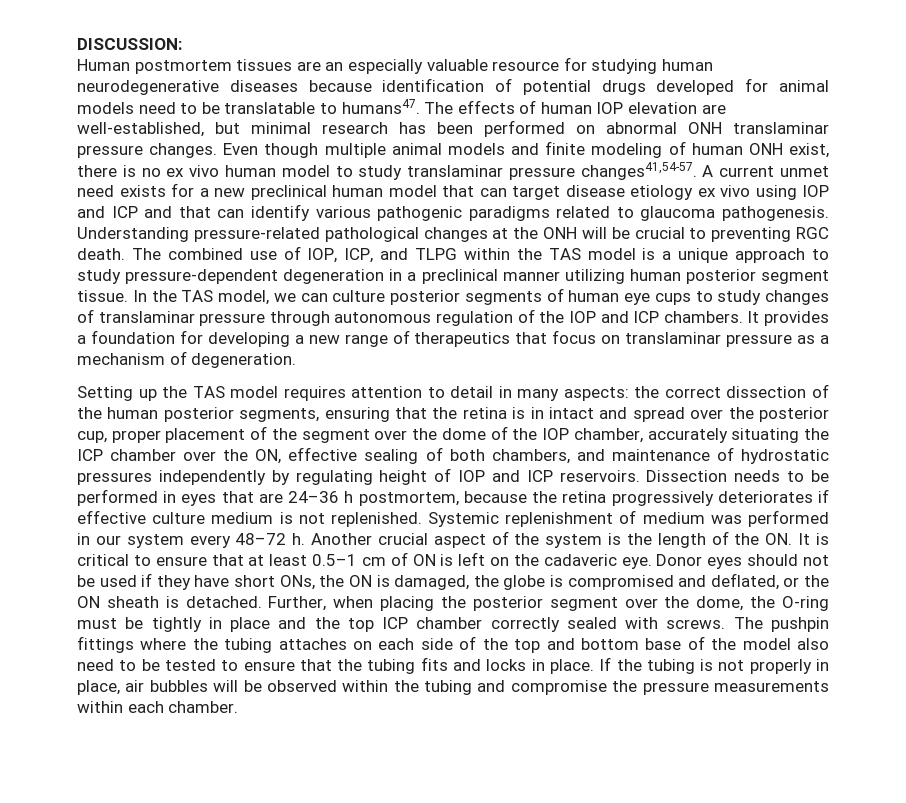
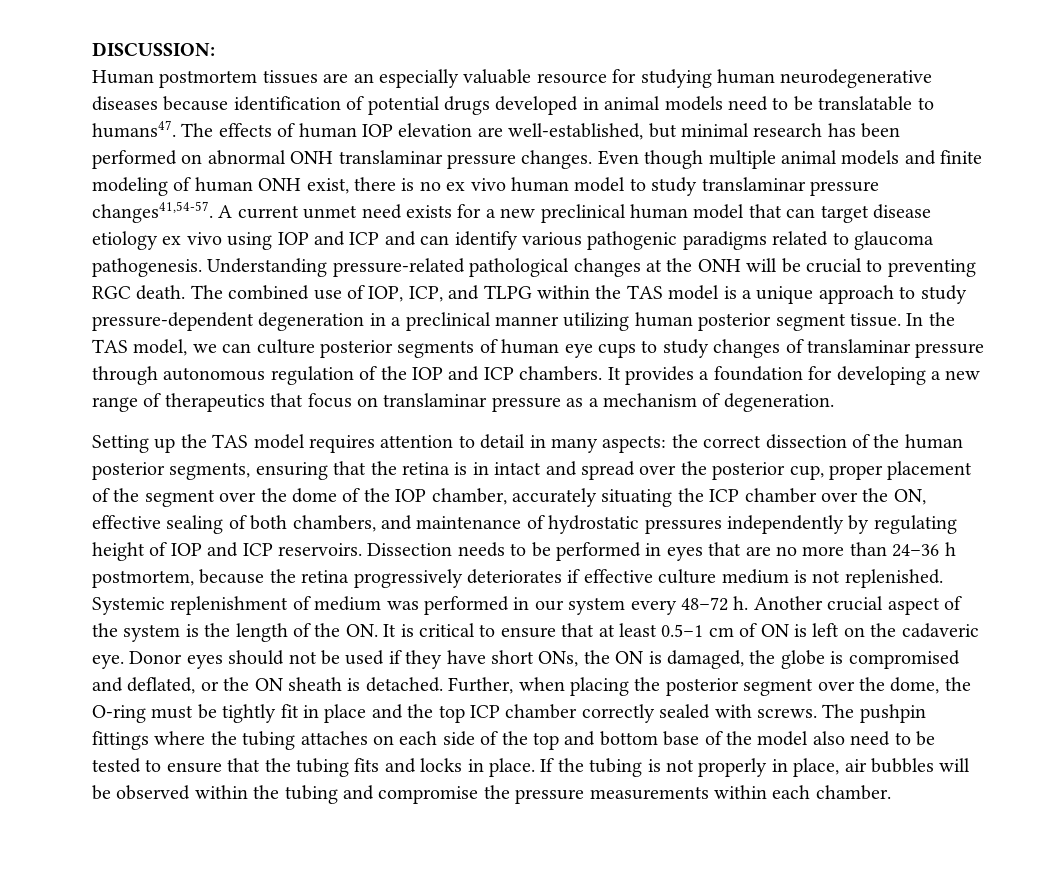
- Human postmortem tissues are an especially valuable resource for studying human neurodegenerative diseases because identification of potential drugs developed for animal models need to be translatable to humans47.
+ Human postmortem tissues are an especially valuable resource for studying human neurodegenerative diseases because identification of potential drugs developed in animal models need to be translatable to humans47.
- A current unmet need exists for a new preclinical human model that can target disease etiology ex vivo using IOP and ICP and that can identify various pathogenic paradigms related to glaucoma pathogenesis.
+ A current unmet need exists for a new preclinical human model that can target disease etiology ex vivo using IOP and ICP and can identify various pathogenic paradigms related to glaucoma pathogenesis.
- Dissection needs to be performed in eyes that are 24–36 h postmortem, because the retina progressively deteriorates if effective culture medium is not replenished.
+ Dissection needs to be performed in eyes that are no more than 24–36 h postmortem, because the retina progressively deteriorates if effective culture medium is not replenished.
- Further, when placing the posterior segment over the dome, the O-ring must be tightly in place and the top ICP chamber correctly sealed with screws.
+ Further, when placing the posterior segment over the dome, the O-ring must be tightly fit in place and the top ICP chamber correctly sealed with screws.

